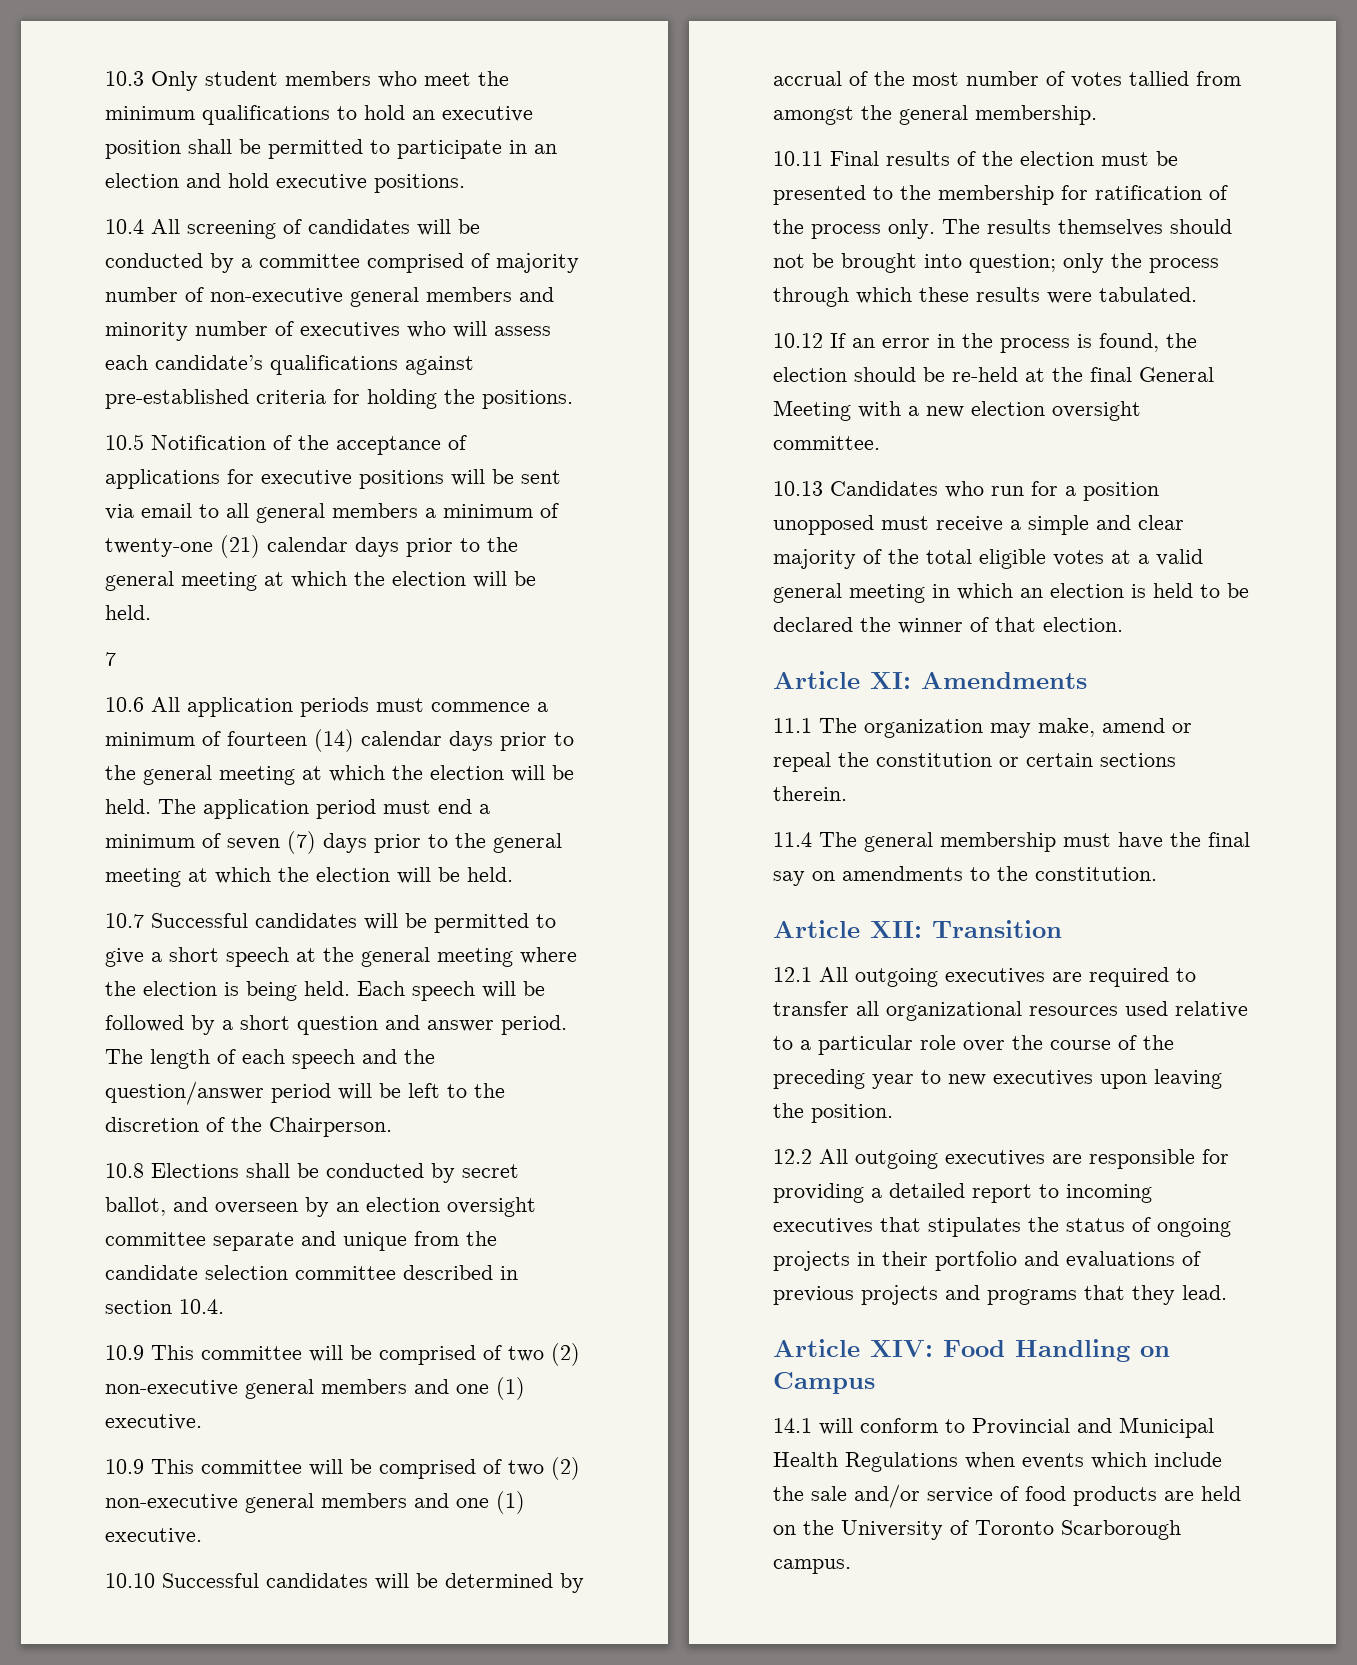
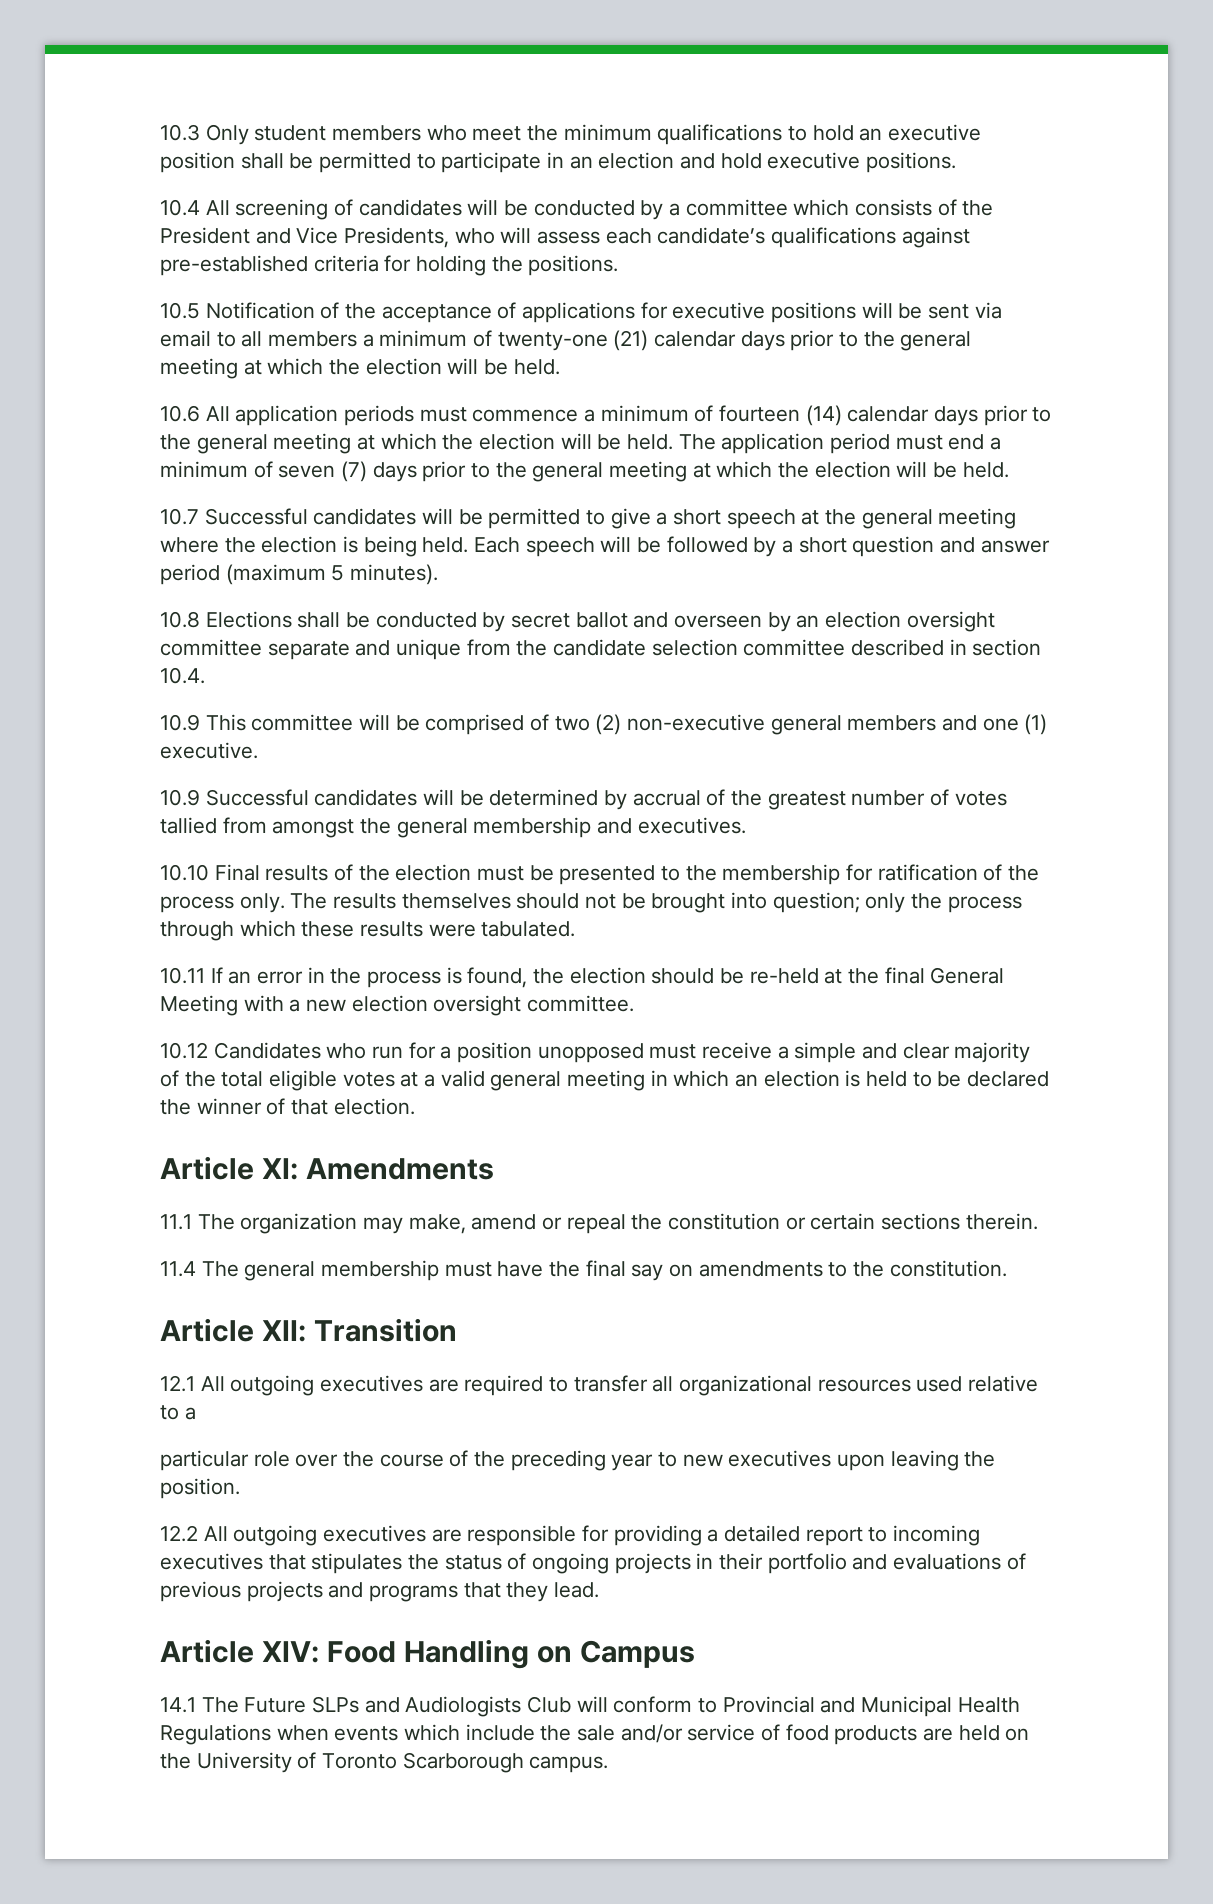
- 10.4 All screening of candidates will be conducted by a committee comprised of majority number of non-executive general members and minority number of executives who will assess each candidate’s qualifications against pre-established criteria for holding the positions.
+ 10.4 All screening of candidates will be conducted by a committee which consists of the President and Vice Presidents, who will assess each candidate’s qualifications against pre-established criteria for holding the positions.
- 10.5 Notification of the acceptance of applications for executive positions will be sent via email to all general members a minimum of twenty-one (21) calendar days prior to the general meeting at which the election will be held.
+ 10.5 Notification of the acceptance of applications for executive positions will be sent via email to all members a minimum of twenty-one (21) calendar days prior to the general meeting at which the election will be held.
- 7
- Each speech will be followed by a short question and answer period. The length of each speech and the question/answer period will be left to the discretion of the Chairperson.
+ Each speech will be followed by a short question and answer period (maximum 5 minutes).
- 10.8 Elections shall be conducted by secret ballot, and overseen by an election oversight committee separate and unique from the candidate selection committee described in section 10.4.
+ 10.8 Elections shall be conducted by secret ballot and overseen by an election oversight committee separate and unique from the candidate selection committee described in section 10.4.
  10.9 This committee will be comprised of two (2) non-executive general members and one (1) executive.
- 10.9 This committee will be comprised of two (2) non-executive general members and one (1) executive.
- 10.10 Successful candidates will be determined by accrual of the most number of votes tallied from amongst the general membership.
- 10.11 Final results of the election must be presented to the membership for ratification of the process only.
+ 10.9 Successful candidates will be determined by accrual of the greatest number of votes tallied from amongst the general membership and executives.
+ 10.10 Final results of the election must be presented to the membership for ratification of the process only.
- 10.12 If an error in the process is found, the election should be re-held at the final General Meeting with a new election oversight committee.
+ 10.11 If an error in the process is found, the election should be re-held at the final General Meeting with a new election oversight committee.
- 10.13 Candidates who run for a position unopposed must receive a simple and clear majority of the total eligible votes at a valid general meeting in which an election is held to be declared the winner of that election.
+ 10.12 Candidates who run for a position unopposed must receive a simple and clear majority of the total eligible votes at a valid general meeting in which an election is held to be declared the winner of that election.
- 12.1 All outgoing executives are required to transfer all organizational resources used relative to a particular role over the course of the preceding year to new executives upon leaving the position.
+ 12.1 All outgoing executives are required to transfer all organizational resources used relative to a
+ particular role over the course of the preceding year to new executives upon leaving the position.
- 14.1 will conform to Provincial and Municipal Health Regulations when events which include the sale and/or service of food products are held on the University of Toronto Scarborough campus.
+ 14.1 The Future SLPs and Audiologists Club will conform to Provincial and Municipal Health Regulations when events which include the sale and/or service of food products are held on the University of Toronto Scarborough campus.

